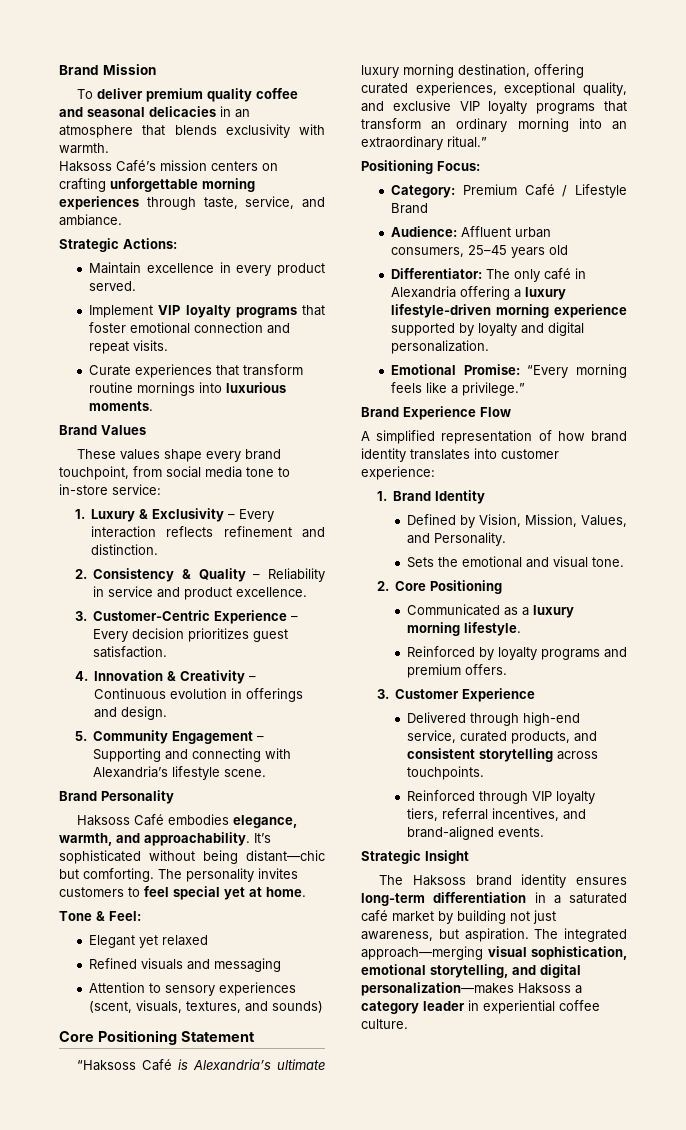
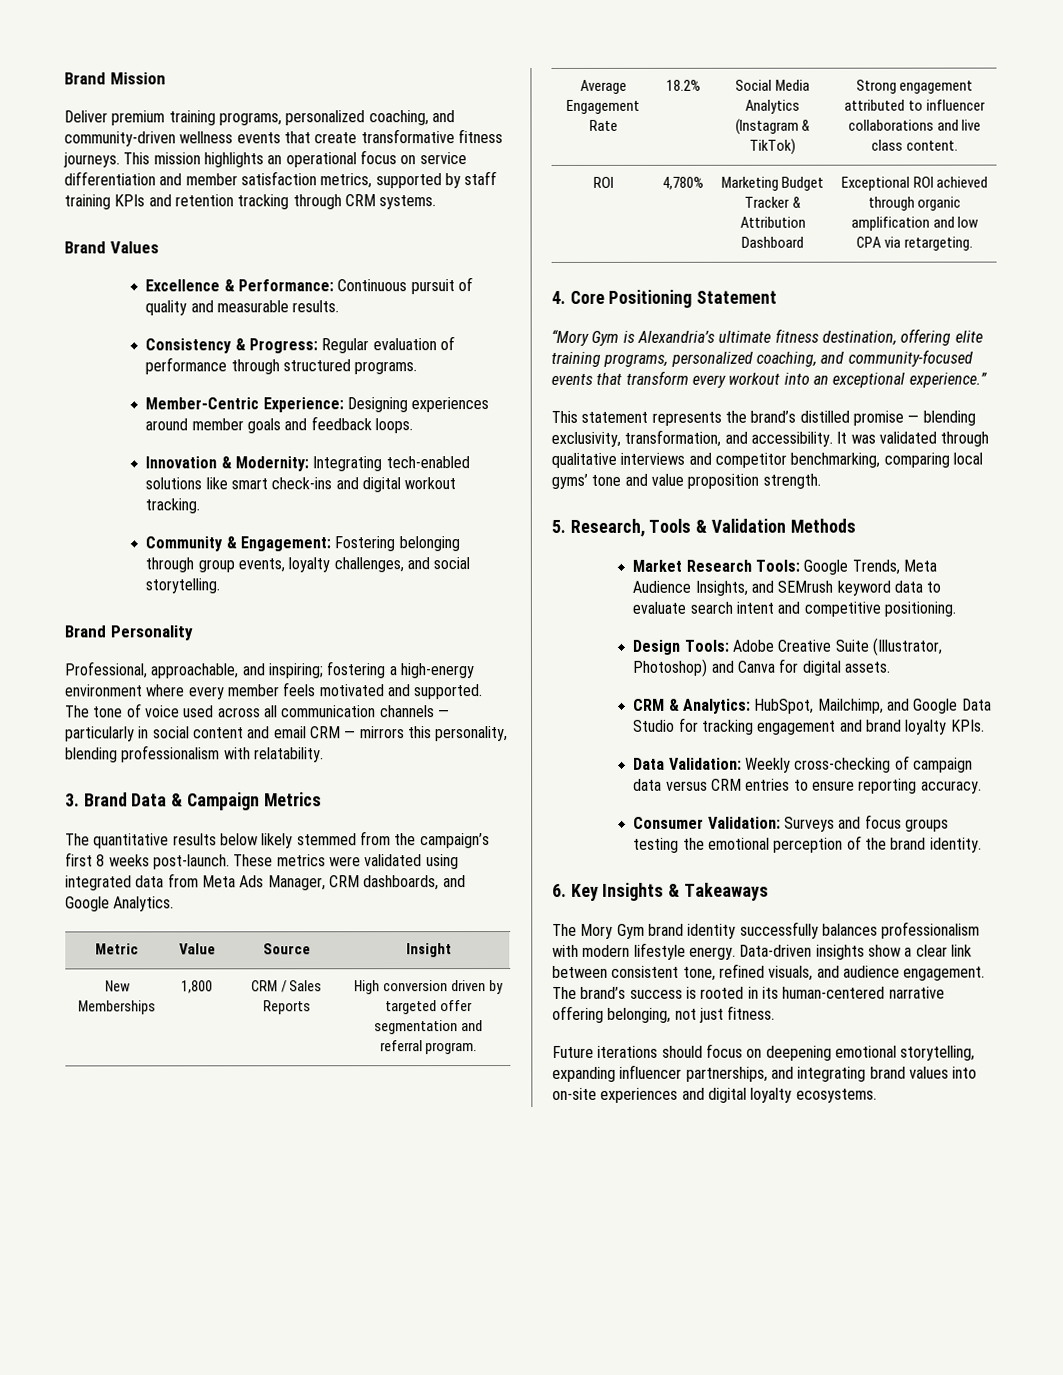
- To deliver premium quality coffee and seasonal delicacies in an atmosphere that blends exclusivity with warmth.
- Haksoss Café’s mission centers on crafting unforgettable morning experiences through taste, service, and ambiance.
- Strategic Actions:
- Maintain excellence in every product served.
- Implement VIP loyalty programs that foster emotional connection and repeat visits.
- Curate experiences that transform routine mornings into luxurious moments.
+ Deliver premium training programs, personalized coaching, and community-driven wellness events that create transformative fitness journeys. This mission highlights an operational focus on service differentiation and member satisfaction metrics, supported by staff training KPIs and retention tracking through CRM systems.
  Brand Values
- These values shape every brand touchpoint, from social media tone to in-store service:
- 1. Luxury & Exclusivity – Every interaction reflects refinement and distinction.
- 2. Consistency & Quality – Reliability in service and product excellence.
- 3. Customer-Centric Experience – Every decision prioritizes guest satisfaction.
- 4. Innovation & Creativity – Continuous evolution in offerings and design.
- 5. Community Engagement – Supporting and connecting with Alexandria’s lifestyle scene.
+ Excellence & Performance: Continuous pursuit of quality and measurable results.
+ Consistency & Progress: Regular evaluation of performance through structured programs.
+ Member-Centric Experience: Designing experiences around member goals and feedback loops.
+ Innovation & Modernity: Integrating tech-enabled solutions like smart check-ins and digital workout tracking.
+ Community & Engagement: Fostering belonging through group events, loyalty challenges, and social storytelling.
  Brand Personality
- Haksoss Café embodies elegance, warmth, and approachability. It’s sophisticated without being distant—chic but comforting. The personality invites customers to feel special yet at home.
- Tone & Feel:
- Elegant yet relaxed
- Refined visuals and messaging
- Attention to sensory experiences (scent, visuals, textures, and sounds)
- Core Positioning Statement
+ Professional, approachable, and inspiring; fostering a high-energy environment where every member feels motivated and supported. The tone of voice used across all communication channels — particularly in social content and email CRM — mirrors this personality, blending professionalism with relatability.
+ 3. Brand Data & Campaign Metrics
+ The quantitative results below likely stemmed from the campaign’s first 8 weeks post-launch. These metrics were validated using integrated data from Meta Ads Manager, CRM dashboards, and Google Analytics.
+ Metric | Value | Source | Insight
+ New Memberships | 1,800 | CRM / Sales Reports | High conversion driven by targeted offer segmentation and referral program.
+ Average Engagement Rate | 18.2% | Social Media Analytics (Instagram & TikTok) | Strong engagement attributed to influencer collaborations and live class content.
+ ROI | 4,780% | Marketing Budget Tracker & Attribution Dashboard | Exceptional ROI achieved through organic amplification and low CPA via retargeting.
+ 4. Core Positioning Statement
- “Haksoss Café is Alexandria’s ultimate luxury morning destination, offering curated experiences, exceptional quality, and exclusive VIP loyalty programs that transform an ordinary morning into an extraordinary ritual.”
- Positioning Focus:
- Category: Premium Café / Lifestyle Brand
- Audience: Affluent urban consumers, 25–45 years old
- Differentiator: The only café in Alexandria offering a luxury lifestyle-driven morning experience supported by loyalty and digital personalization.
- Emotional Promise: “Every morning feels like a privilege.”
- Brand Experience Flow
- A simplified representation of how brand identity translates into customer experience:
- 1. Brand Identity
- Defined by Vision, Mission, Values, and Personality.
- Sets the emotional and visual tone.
- 2. Core Positioning
- Communicated as a luxury morning lifestyle.
- Reinforced by loyalty programs and premium offers.
- 3. Customer Experience
- Delivered through high-end service, curated products, and consistent storytelling across touchpoints.
- Reinforced through VIP loyalty tiers, referral incentives, and brand-aligned events.
- Strategic Insight
- The Haksoss brand identity ensures long-term differentiation in a saturated café market by building not just awareness, but aspiration. The integrated approach—merging visual sophistication, emotional storytelling, and digital personalization—makes Haksoss a category leader in experiential coffee culture.
+ “Mory Gym is Alexandria’s ultimate fitness destination, offering elite training programs, personalized coaching, and community-focused events that transform every workout into an exceptional experience.”
+ This statement represents the brand’s distilled promise — blending exclusivity, transformation, and accessibility. It was validated through qualitative interviews and competitor benchmarking, comparing local gyms’ tone and value proposition strength.
+ 5. Research, Tools & Validation Methods
+ Market Research Tools: Google Trends, Meta Audience Insights, and SEMrush keyword data to evaluate search intent and competitive positioning.
+ Design Tools: Adobe Creative Suite (Illustrator, Photoshop) and Canva for digital assets.
+ CRM & Analytics: HubSpot, Mailchimp, and Google Data Studio for tracking engagement and brand loyalty KPIs.
+ Data Validation: Weekly cross-checking of campaign data versus CRM entries to ensure reporting accuracy.
+ Consumer Validation: Surveys and focus groups testing the emotional perception of the brand identity.
+ 6. Key Insights & Takeaways
+ The Mory Gym brand identity successfully balances professionalism with modern lifestyle energy. Data-driven insights show a clear link between consistent tone, refined visuals, and audience engagement. The brand’s success is rooted in its human-centered narrative offering belonging, not just fitness.
+ Future iterations should focus on deepening emotional storytelling, expanding influencer partnerships, and integrating brand values into on-site experiences and digital loyalty ecosystems.

